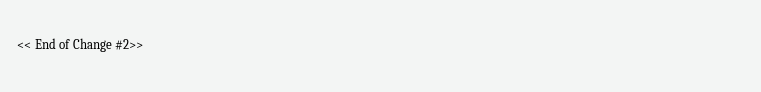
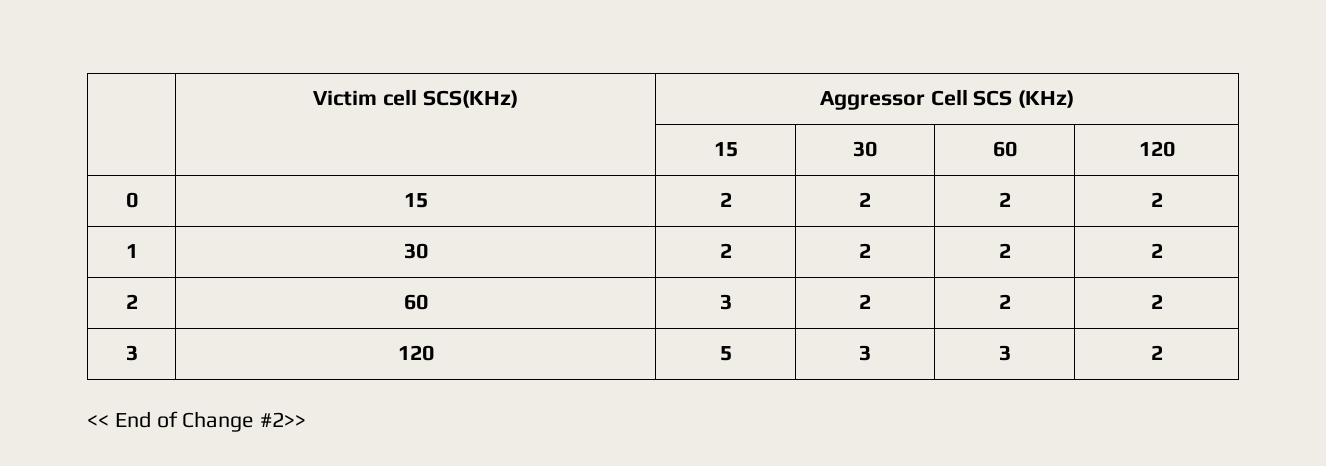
+ | Victim cell SCS(KHz) | Aggressor Cell SCS (KHz)
+ | | 15 | 30 | 60 | 120
+ 0 | 15 | 2 | 2 | 2 | 2
+ 1 | 30 | 2 | 2 | 2 | 2
+ 2 | 60 | 3 | 2 | 2 | 2
+ 3 | 120 | 5 | 3 | 3 | 2

